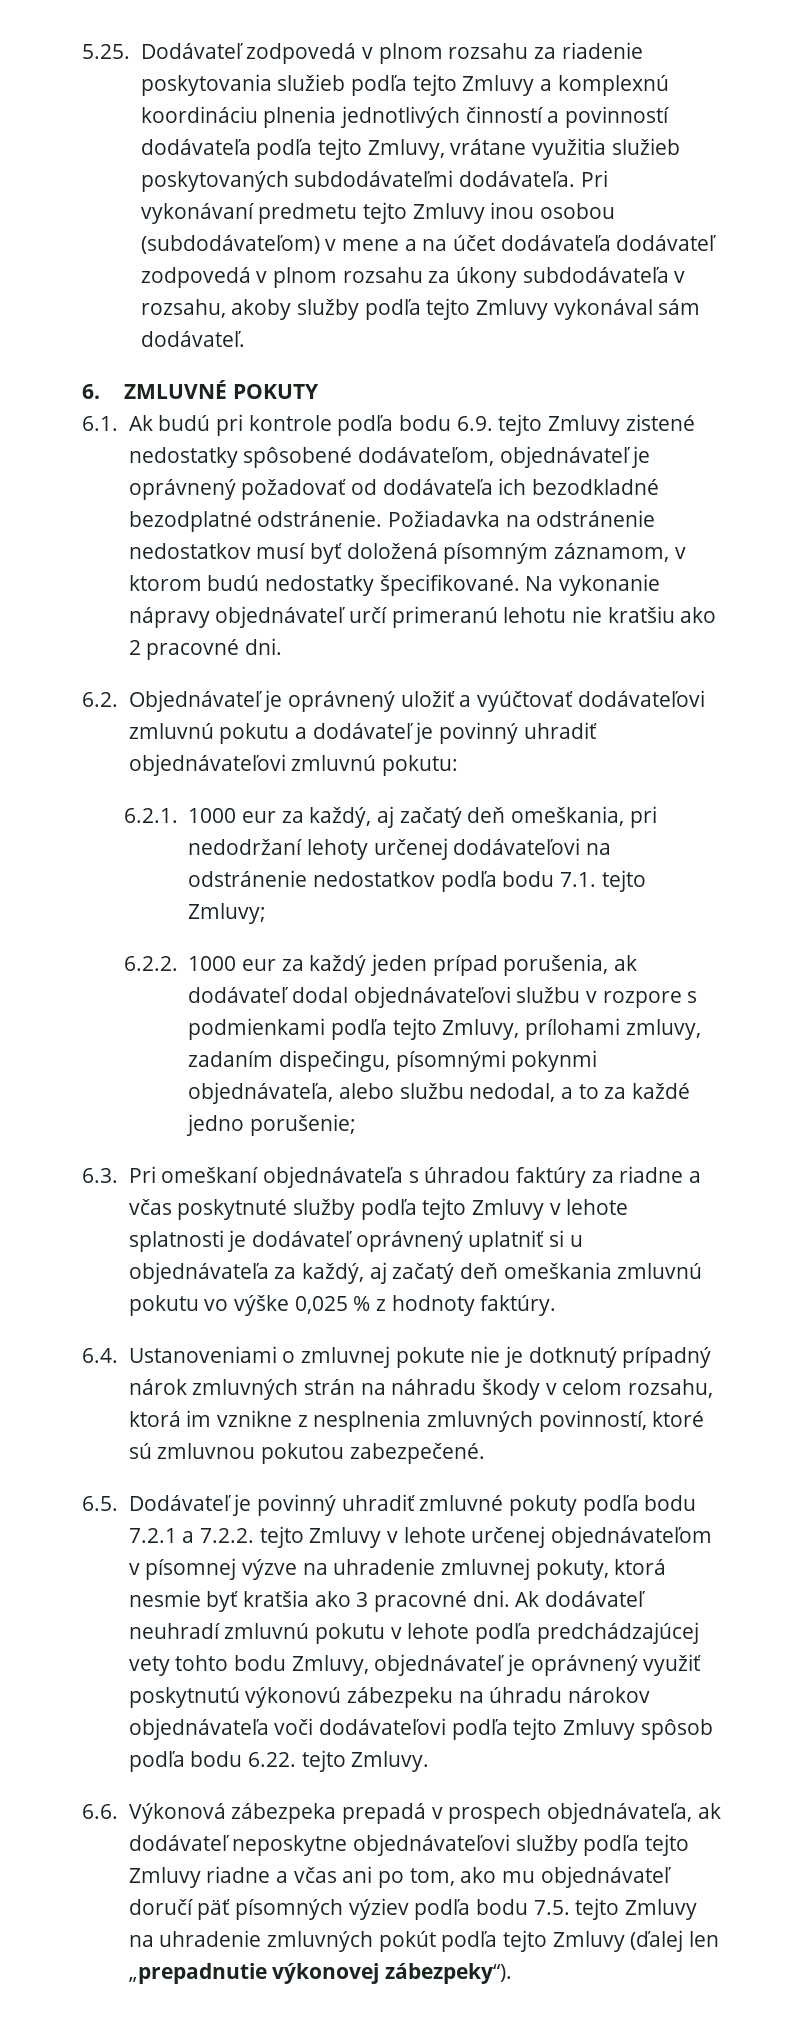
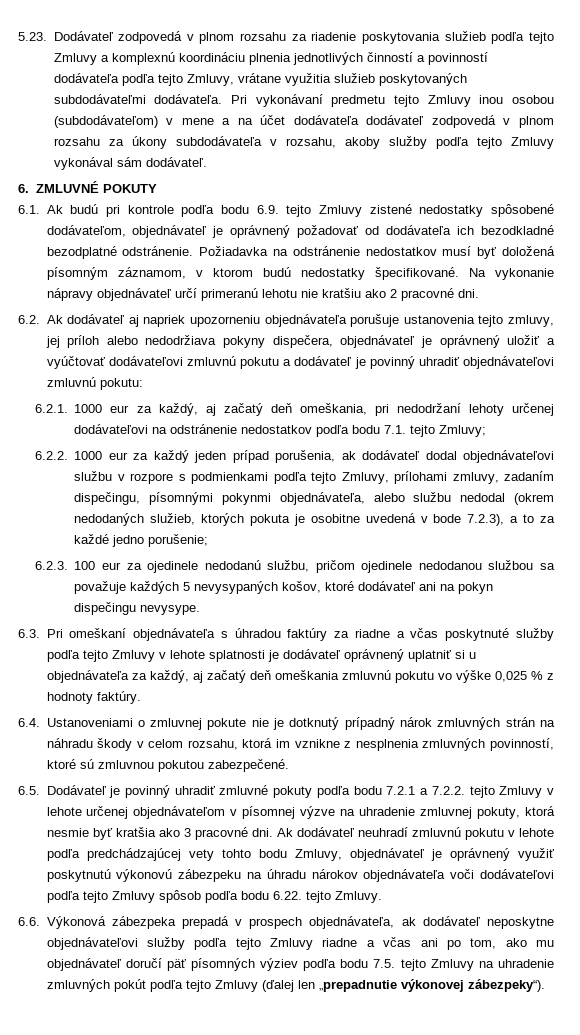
- 5.25. Dodávateľ zodpovedá v plnom rozsahu za riadenie poskytovania služieb podľa tejto Zmluvy a komplexnú koordináciu plnenia jednotlivých činností a povinností dodávateľa podľa tejto Zmluvy, vrátane využitia služieb poskytovaných subdodávateľmi dodávateľa.
+ 5.23. Dodávateľ zodpovedá v plnom rozsahu za riadenie poskytovania služieb podľa tejto Zmluvy a komplexnú koordináciu plnenia jednotlivých činností a povinností dodávateľa podľa tejto Zmluvy, vrátane využitia služieb poskytovaných subdodávateľmi dodávateľa.
- 6.2. Objednávateľ je oprávnený uložiť a vyúčtovať dodávateľovi zmluvnú pokutu a dodávateľ je povinný uhradiť objednávateľovi zmluvnú pokutu:
+ 6.2. Ak dodávateľ aj napriek upozorneniu objednávateľa porušuje ustanovenia tejto zmluvy, jej príloh alebo nedodržiava pokyny dispečera, objednávateľ je oprávnený uložiť a vyúčtovať dodávateľovi zmluvnú pokutu a dodávateľ je povinný uhradiť objednávateľovi zmluvnú pokutu:
- 6.2.2. 1000 eur za každý jeden prípad porušenia, ak dodávateľ dodal objednávateľovi službu v rozpore s podmienkami podľa tejto Zmluvy, prílohami zmluvy, zadaním dispečingu, písomnými pokynmi objednávateľa, alebo službu nedodal, a to za každé jedno porušenie;
+ 6.2.2. 1000 eur za každý jeden prípad porušenia, ak dodávateľ dodal objednávateľovi službu v rozpore s podmienkami podľa tejto Zmluvy, prílohami zmluvy, zadaním dispečingu, písomnými pokynmi objednávateľa, alebo službu nedodal (okrem nedodaných služieb, ktorých pokuta je osobitne uvedená v bode 7.2.3), a to za každé jedno porušenie;
+ 6.2.3. 100 eur za ojedinele nedodanú službu, pričom ojedinele nedodanou službou sa považuje každých 5 nevysypaných košov, ktoré dodávateľ ani na pokyn dispečingu nevysype.

